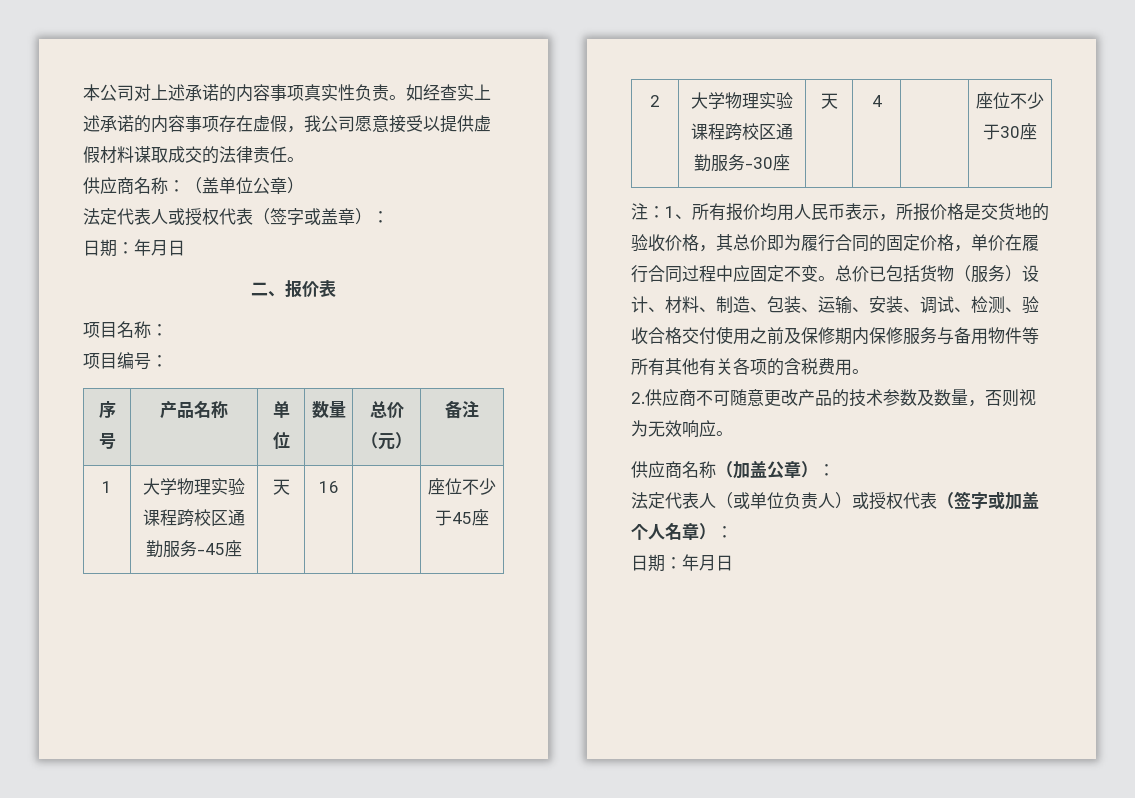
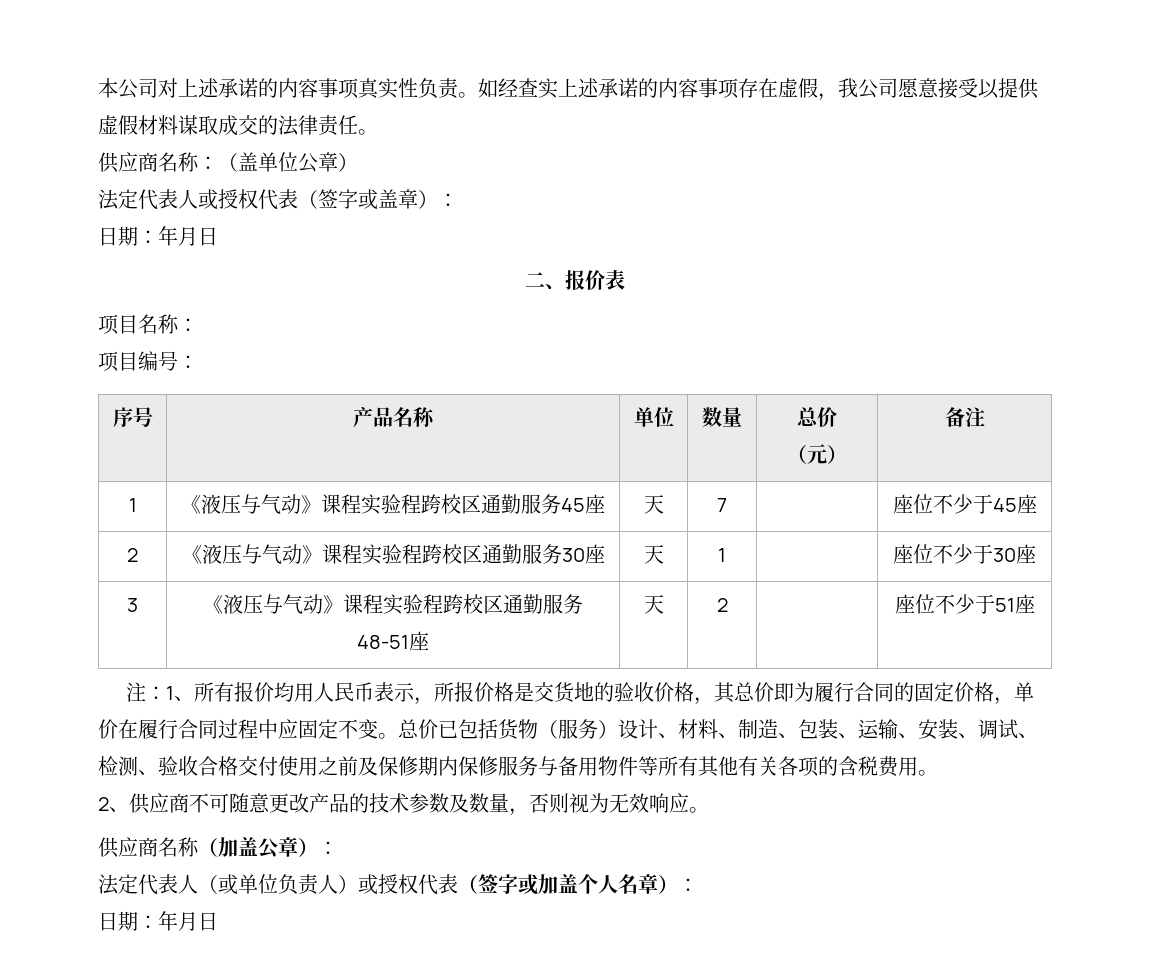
- 1 | 大学物理实验课程跨校区通勤服务-45座 | 天 | 16 | | 座位不少于45座
+ 1 | 《液压与气动》课程实验程跨校区通勤服务45座 | 天 | 7 | | 座位不少于45座
- 2 | 大学物理实验课程跨校区通勤服务-30座 | 天 | 4 | | 座位不少于30座
+ 2 | 《液压与气动》课程实验程跨校区通勤服务30座 | 天 | 1 | | 座位不少于30座
+ 3 | 《液压与气动》课程实验程跨校区通勤服务48-51座 | 天 | 2 | | 座位不少于51座
- 2.供应商不可随意更改产品的技术参数及数量，否则视为无效响应。
+ 2、供应商不可随意更改产品的技术参数及数量，否则视为无效响应。

